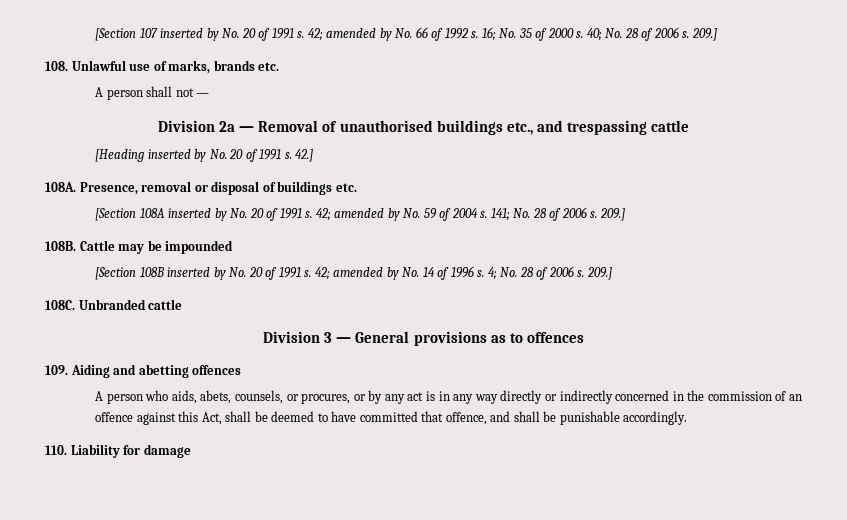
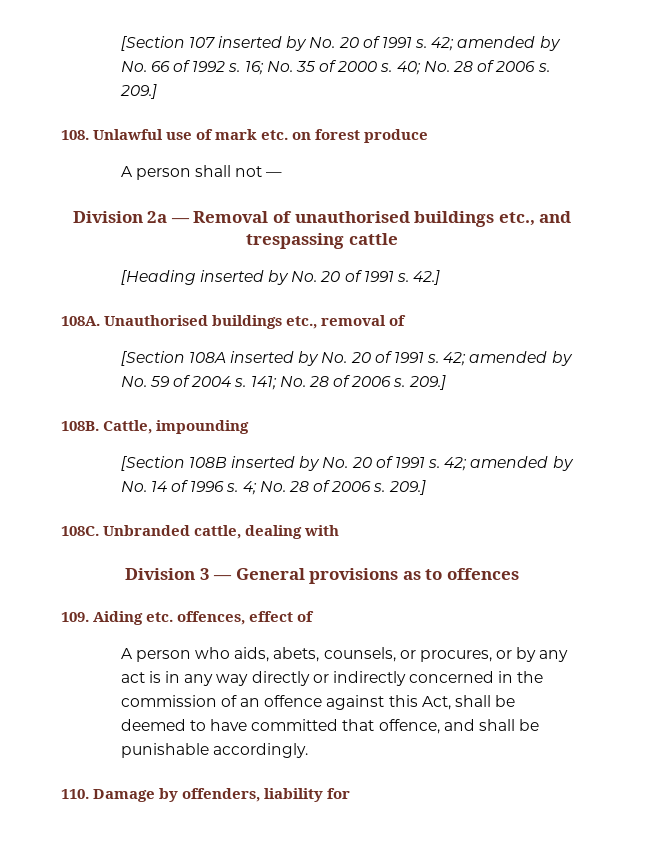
- 108. Unlawful use of marks, brands etc.
+ 108. Unlawful use of mark etc. on forest produce
- Presence, removal or disposal of buildings etc.
+ Unauthorised buildings etc., removal of
- Cattle may be impounded
+ Cattle, impounding
- Unbranded cattle
+ Unbranded cattle, dealing with
- 109. Aiding and abetting offences
+ 109. Aiding etc. offences, effect of
- 110. Liability for damage
+ 110. Damage by offenders, liability for

